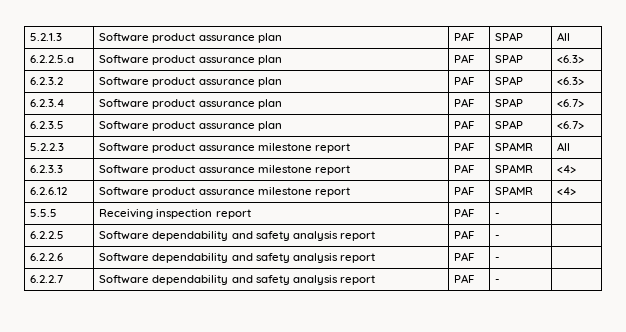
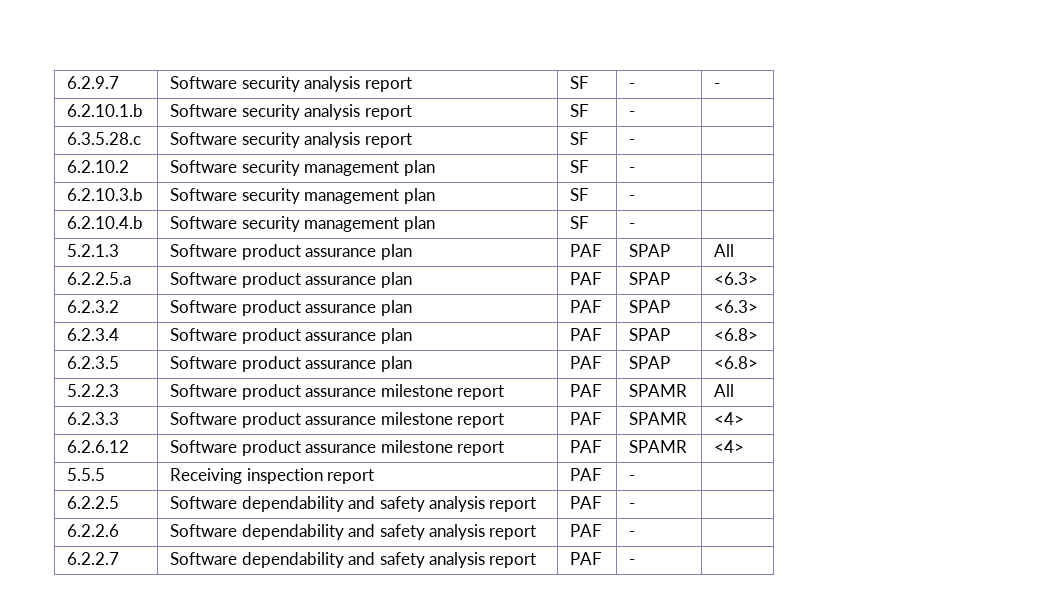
+ 6.2.9.7 | Software security analysis report | SF | - | -
+ 6.2.10.1.b | Software security analysis report | SF | - |
+ 6.3.5.28.c | Software security analysis report | SF | - |
+ 6.2.10.2 | Software security management plan | SF | - |
+ 6.2.10.3.b | Software security management plan | SF | - |
+ 6.2.10.4.b | Software security management plan | SF | - |
- 6.2.3.4 | Software product assurance plan | PAF | SPAP | <6.7>
+ 6.2.3.4 | Software product assurance plan | PAF | SPAP | <6.8>
- 6.2.3.5 | Software product assurance plan | PAF | SPAP | <6.7>
+ 6.2.3.5 | Software product assurance plan | PAF | SPAP | <6.8>

